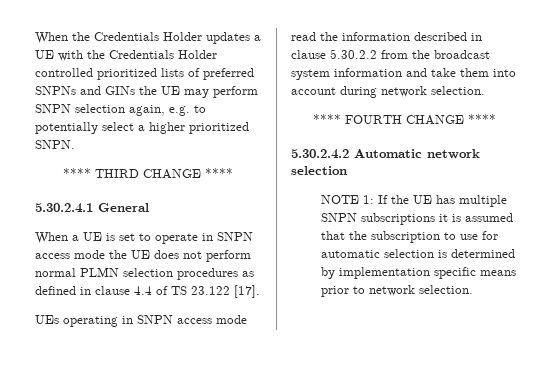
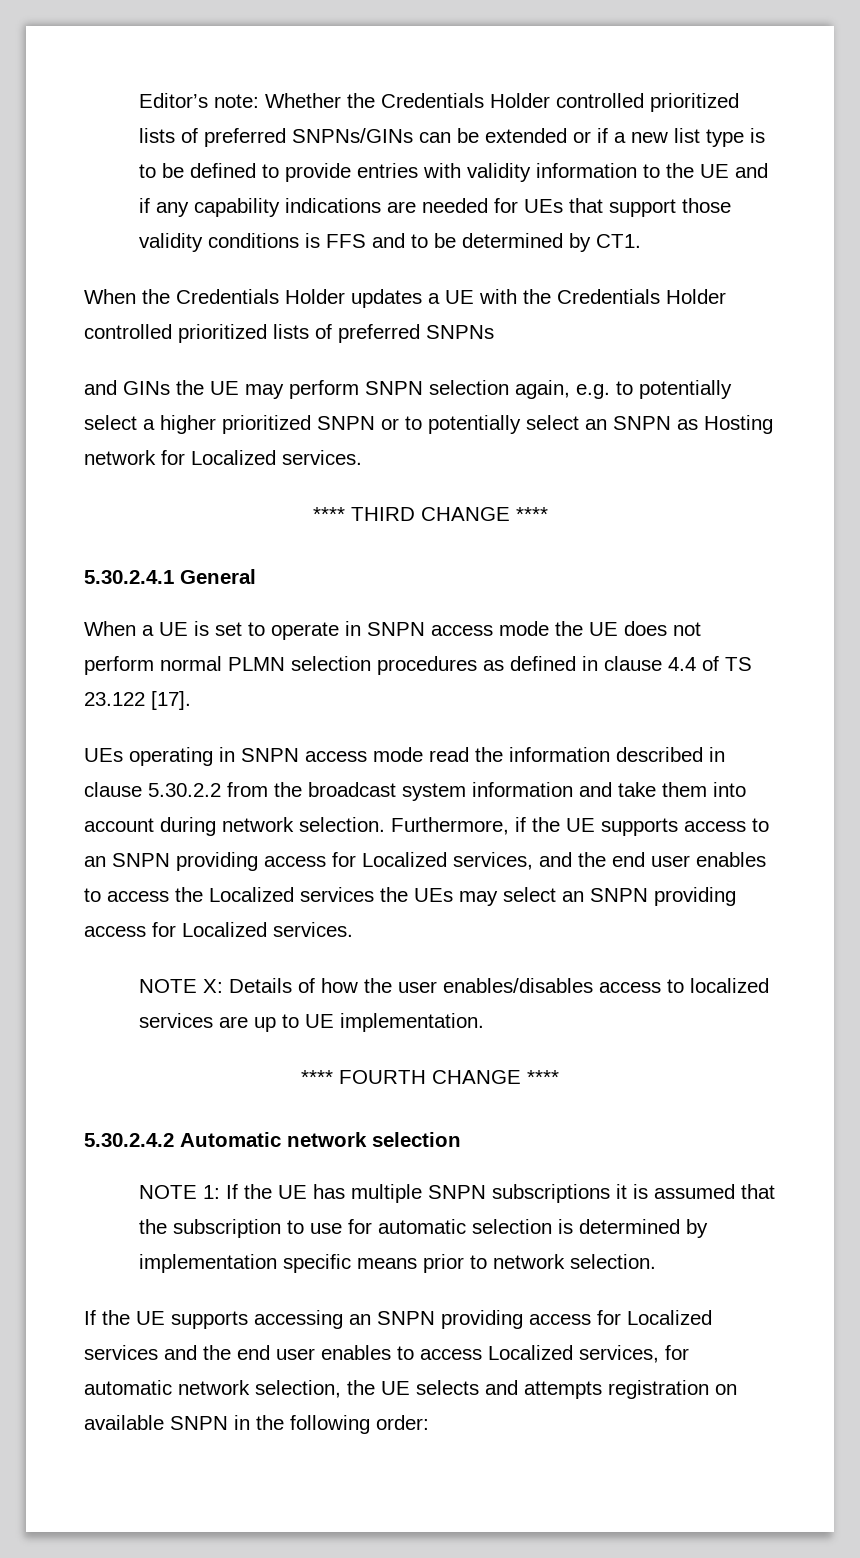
+ Editor’s note: Whether the Credentials Holder controlled prioritized lists of preferred SNPNs/GINs can be extended or if a new list type is to be defined to provide entries with validity information to the UE and if any capability indications are needed for UEs that support those validity conditions is FFS and to be determined by CT1.
- When the Credentials Holder updates a UE with the Credentials Holder controlled prioritized lists of preferred SNPNs and GINs the UE may perform SNPN selection again, e.g. to potentially select a higher prioritized SNPN.
+ When the Credentials Holder updates a UE with the Credentials Holder controlled prioritized lists of preferred SNPNs
+ and GINs the UE may perform SNPN selection again, e.g. to potentially select a higher prioritized SNPN or to potentially select an SNPN as Hosting network for Localized services.
+ Furthermore, if the UE supports access to an SNPN providing access for Localized services, and the end user enables to access the Localized services the UEs may select an SNPN providing access for Localized services.
+ NOTE X: Details of how the user enables/disables access to localized services are up to UE implementation.
+ If the UE supports accessing an SNPN providing access for Localized services and the end user enables to access Localized services, for automatic network selection, the UE selects and attempts registration on available SNPN in the following order:

